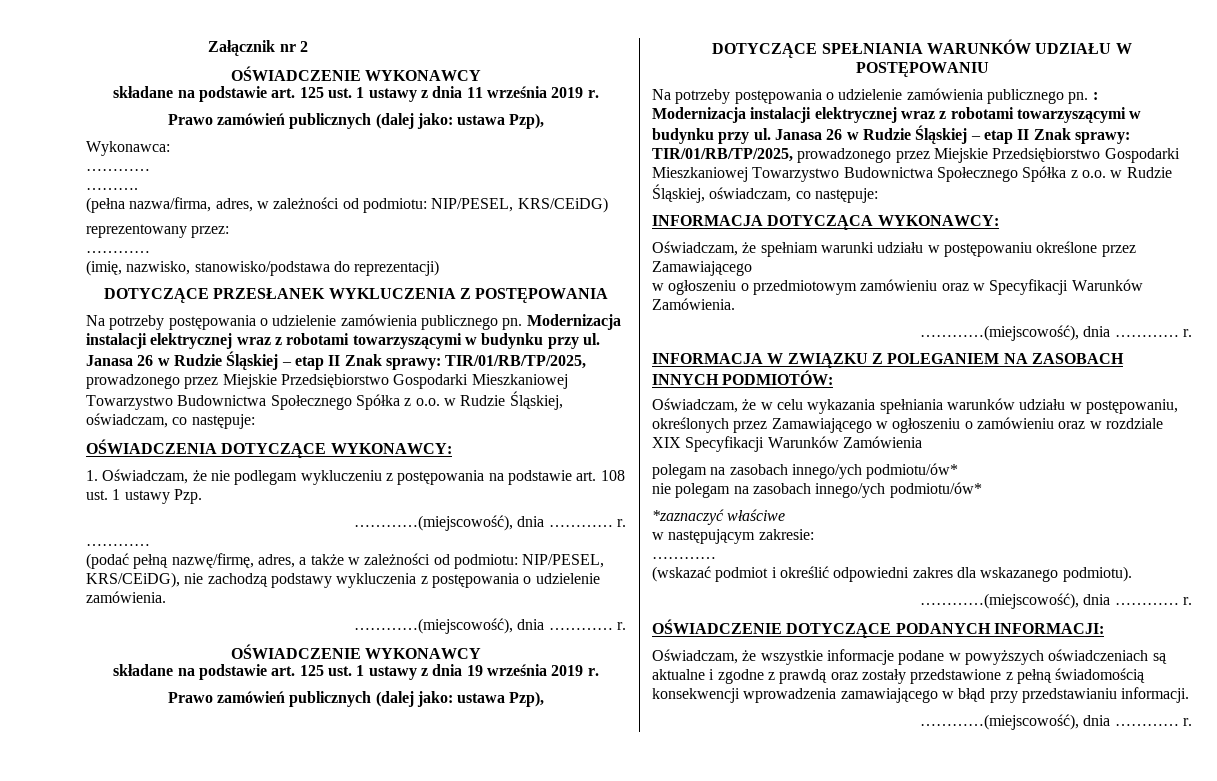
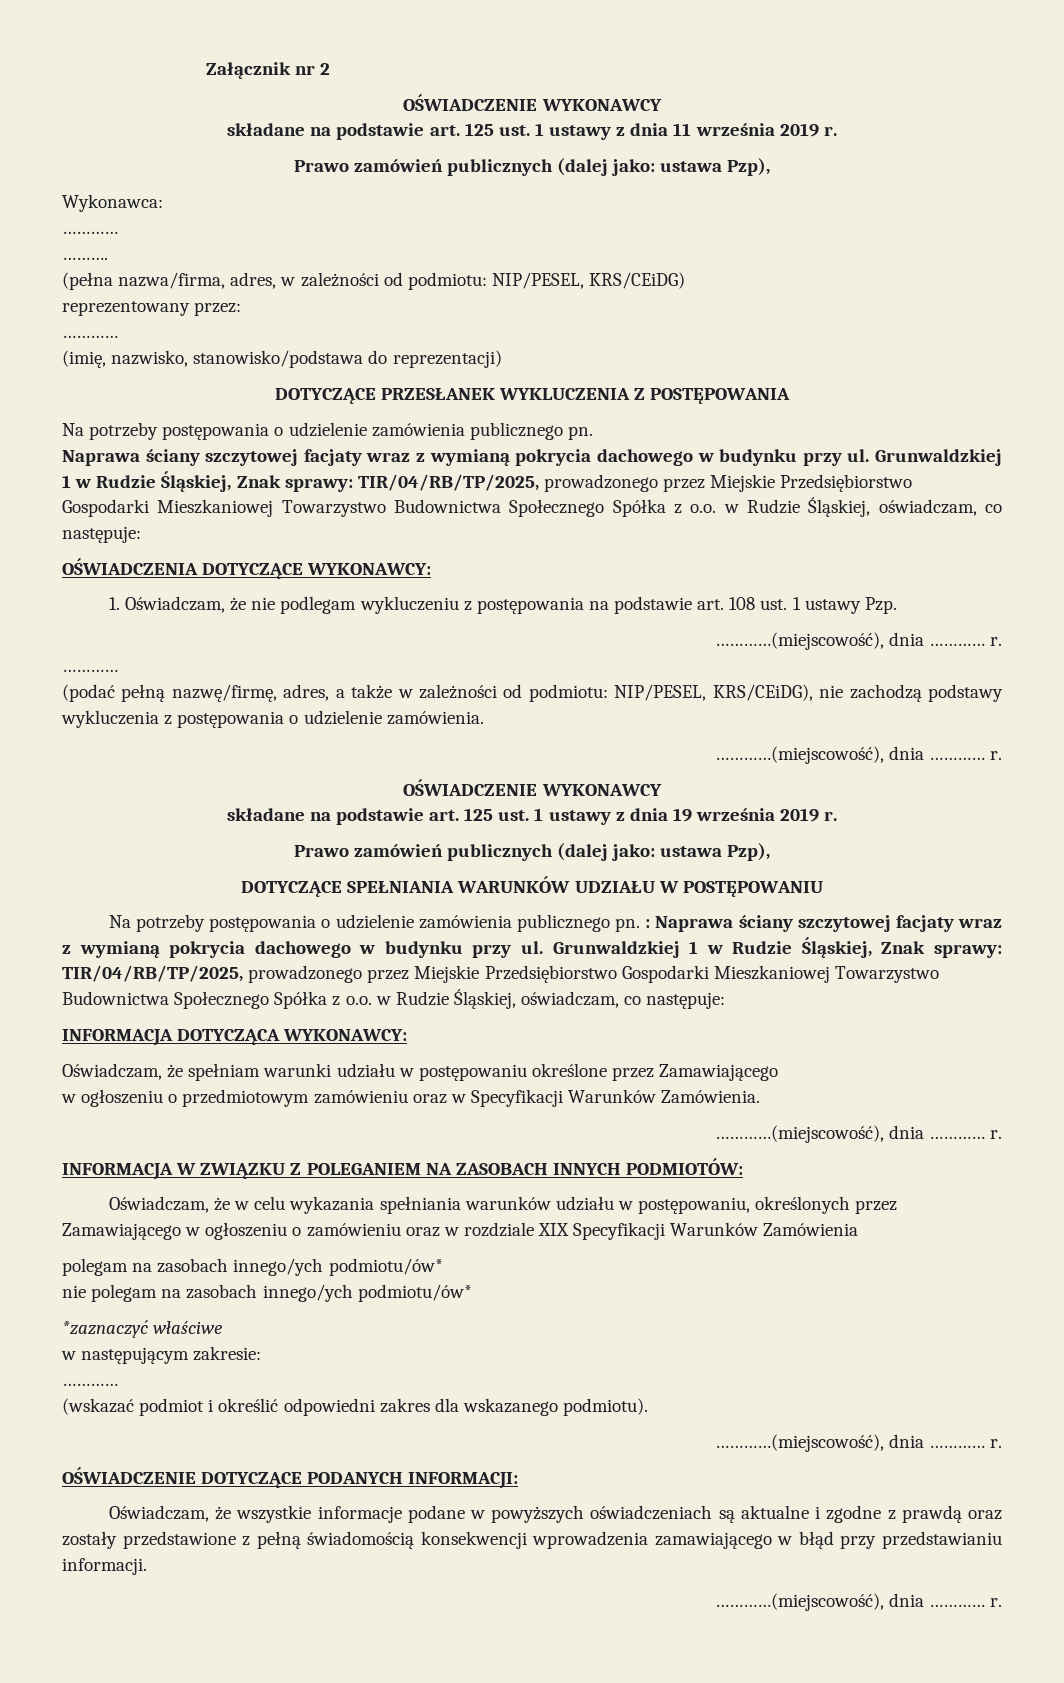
  DOTYCZĄCE PRZESŁANEK WYKLUCZENIA Z POSTĘPOWANIA
- Na potrzeby postępowania o udzielenie zamówienia publicznego pn. Modernizacja instalacji elektrycznej wraz z robotami towarzyszącymi w budynku przy ul. Janasa 26 w Rudzie Śląskiej – etap II Znak sprawy: TIR/01/RB/TP/2025, prowadzonego przez Miejskie Przedsiębiorstwo Gospodarki Mieszkaniowej Towarzystwo Budownictwa Społecznego Spółka z o.o. w Rudzie Śląskiej, oświadczam, co następuje:
+ Na potrzeby postępowania o udzielenie zamówienia publicznego pn.
+ Naprawa ściany szczytowej facjaty wraz z wymianą pokrycia dachowego w budynku przy ul. Grunwaldzkiej 1 w Rudzie Śląskiej, Znak sprawy: TIR/04/RB/TP/2025, prowadzonego przez Miejskie Przedsiębiorstwo Gospodarki Mieszkaniowej Towarzystwo Budownictwa Społecznego Spółka z o.o. w Rudzie Śląskiej, oświadczam, co następuje:
- Na potrzeby postępowania o udzielenie zamówienia publicznego pn. : Modernizacja instalacji elektrycznej wraz z robotami towarzyszącymi w budynku przy ul. Janasa 26 w Rudzie Śląskiej – etap II Znak sprawy: TIR/01/RB/TP/2025, prowadzonego przez Miejskie Przedsiębiorstwo Gospodarki Mieszkaniowej Towarzystwo Budownictwa Społecznego Spółka z o.o. w Rudzie Śląskiej, oświadczam, co następuje:
+ Na potrzeby postępowania o udzielenie zamówienia publicznego pn. : Naprawa ściany szczytowej facjaty wraz z wymianą pokrycia dachowego w budynku przy ul. Grunwaldzkiej 1 w Rudzie Śląskiej, Znak sprawy: TIR/04/RB/TP/2025, prowadzonego przez Miejskie Przedsiębiorstwo Gospodarki Mieszkaniowej Towarzystwo Budownictwa Społecznego Spółka z o.o. w Rudzie Śląskiej, oświadczam, co następuje:

